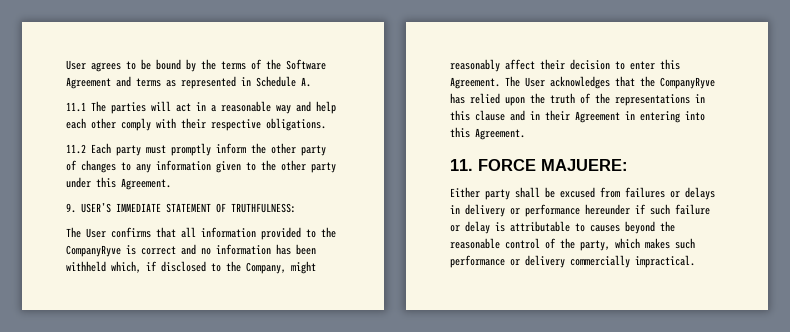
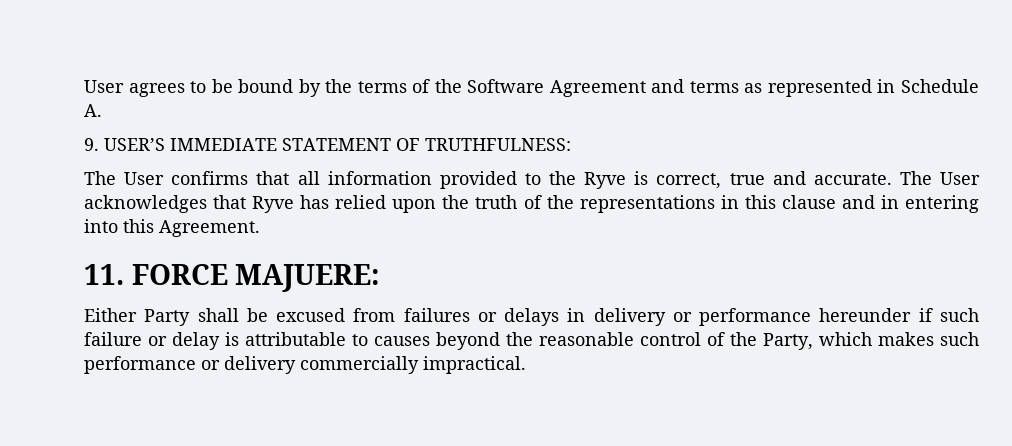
- 11.1 The parties will act in a reasonable way and help each other comply with their respective obligations.
- 11.2 Each party must promptly inform the other party of changes to any information given to the other party under this Agreement.
- The User confirms that all information provided to the CompanyRyve is correct and no information has been withheld which, if disclosed to the Company, might reasonably affect their decision to enter this Agreement.
+ The User confirms that all information provided to the Ryve is correct, true and accurate.
- The User acknowledges that the CompanyRyve has relied upon the truth of the representations in this clause and in their Agreement in entering into this Agreement.
+ The User acknowledges that Ryve has relied upon the truth of the representations in this clause and in entering into this Agreement.
- Either party shall be excused from failures or delays in delivery or performance hereunder if such failure or delay is attributable to causes beyond the reasonable control of the party, which makes such performance or delivery commercially impractical.
+ Either Party shall be excused from failures or delays in delivery or performance hereunder if such failure or delay is attributable to causes beyond the reasonable control of the Party, which makes such performance or delivery commercially impractical.

